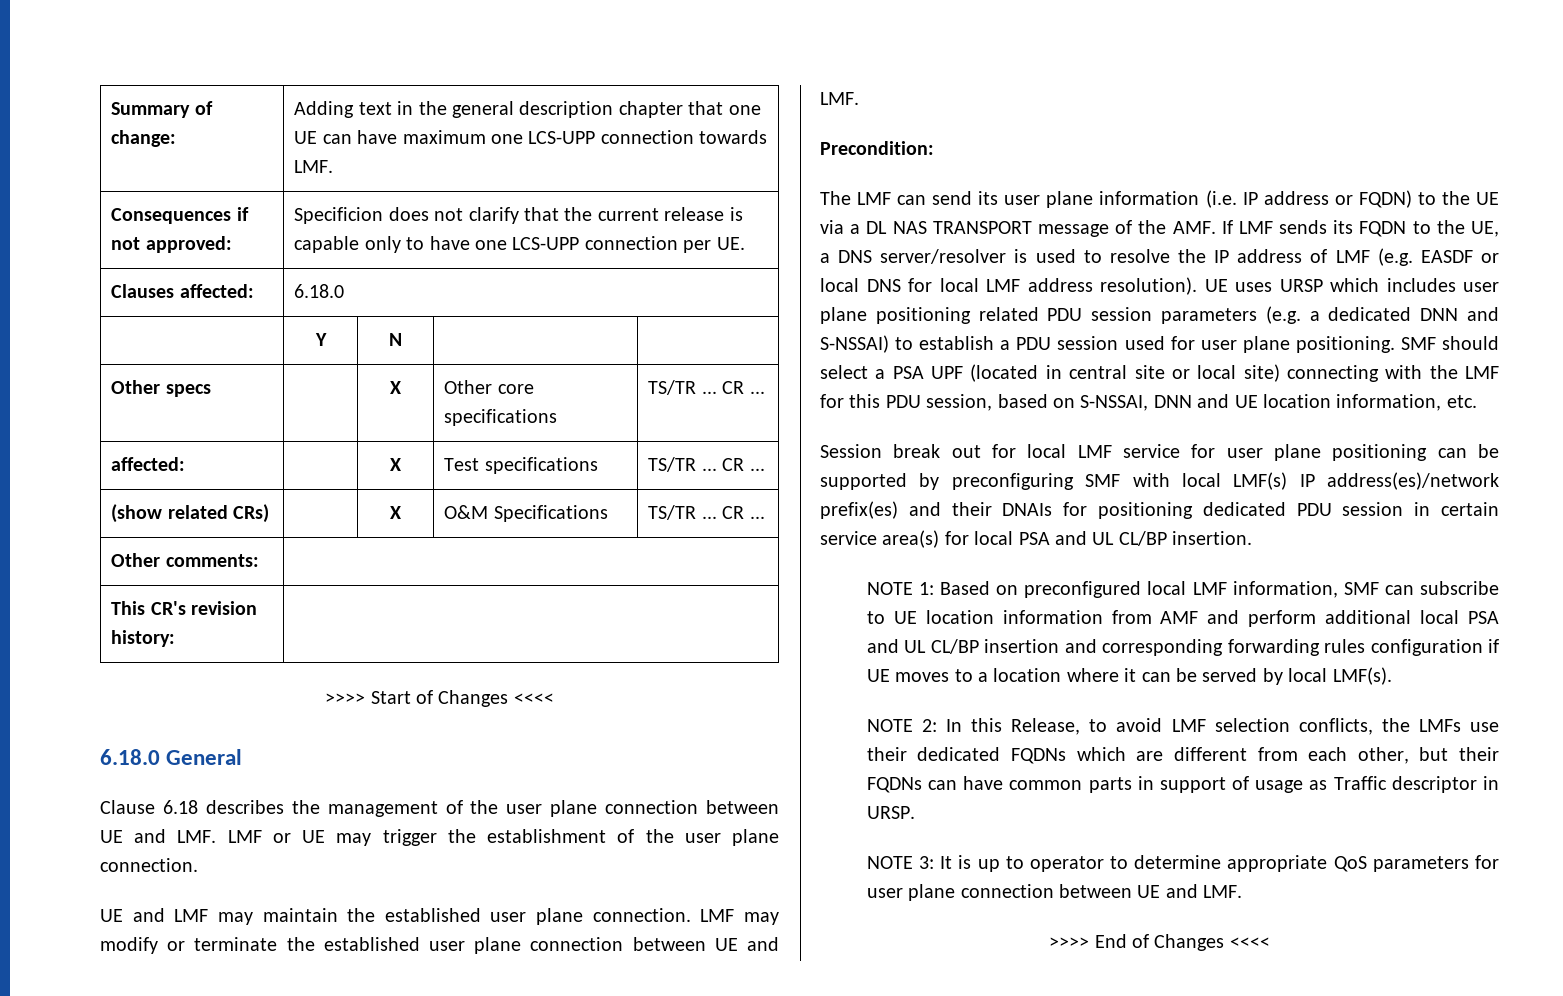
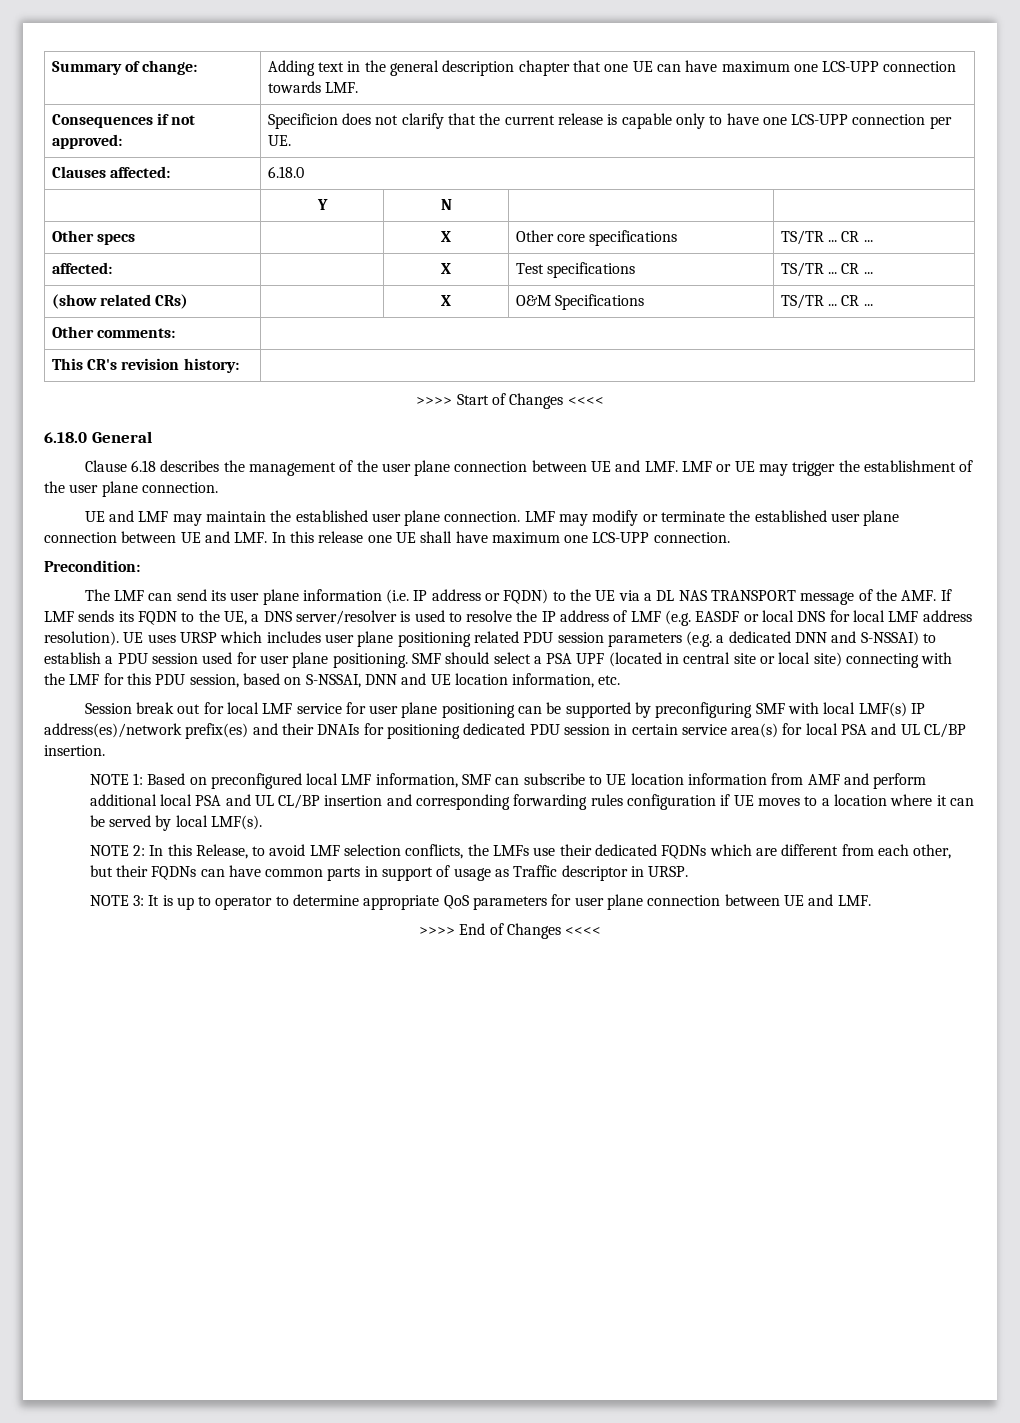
- LMF may modify or terminate the established user plane connection between UE and LMF.
+ LMF may modify or terminate the established user plane connection between UE and LMF. In this release one UE shall have maximum one LCS-UPP connection.

